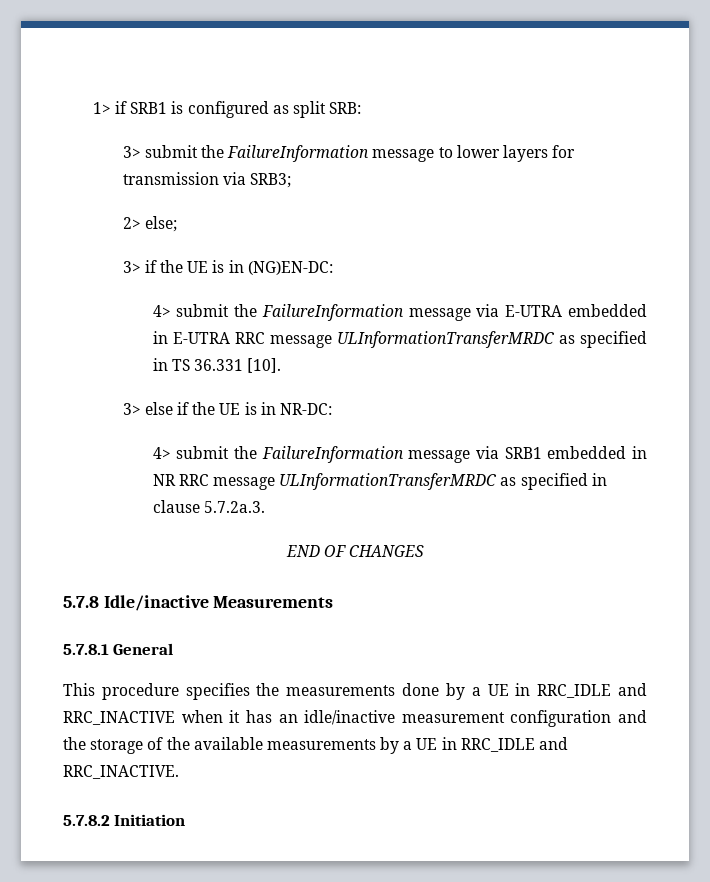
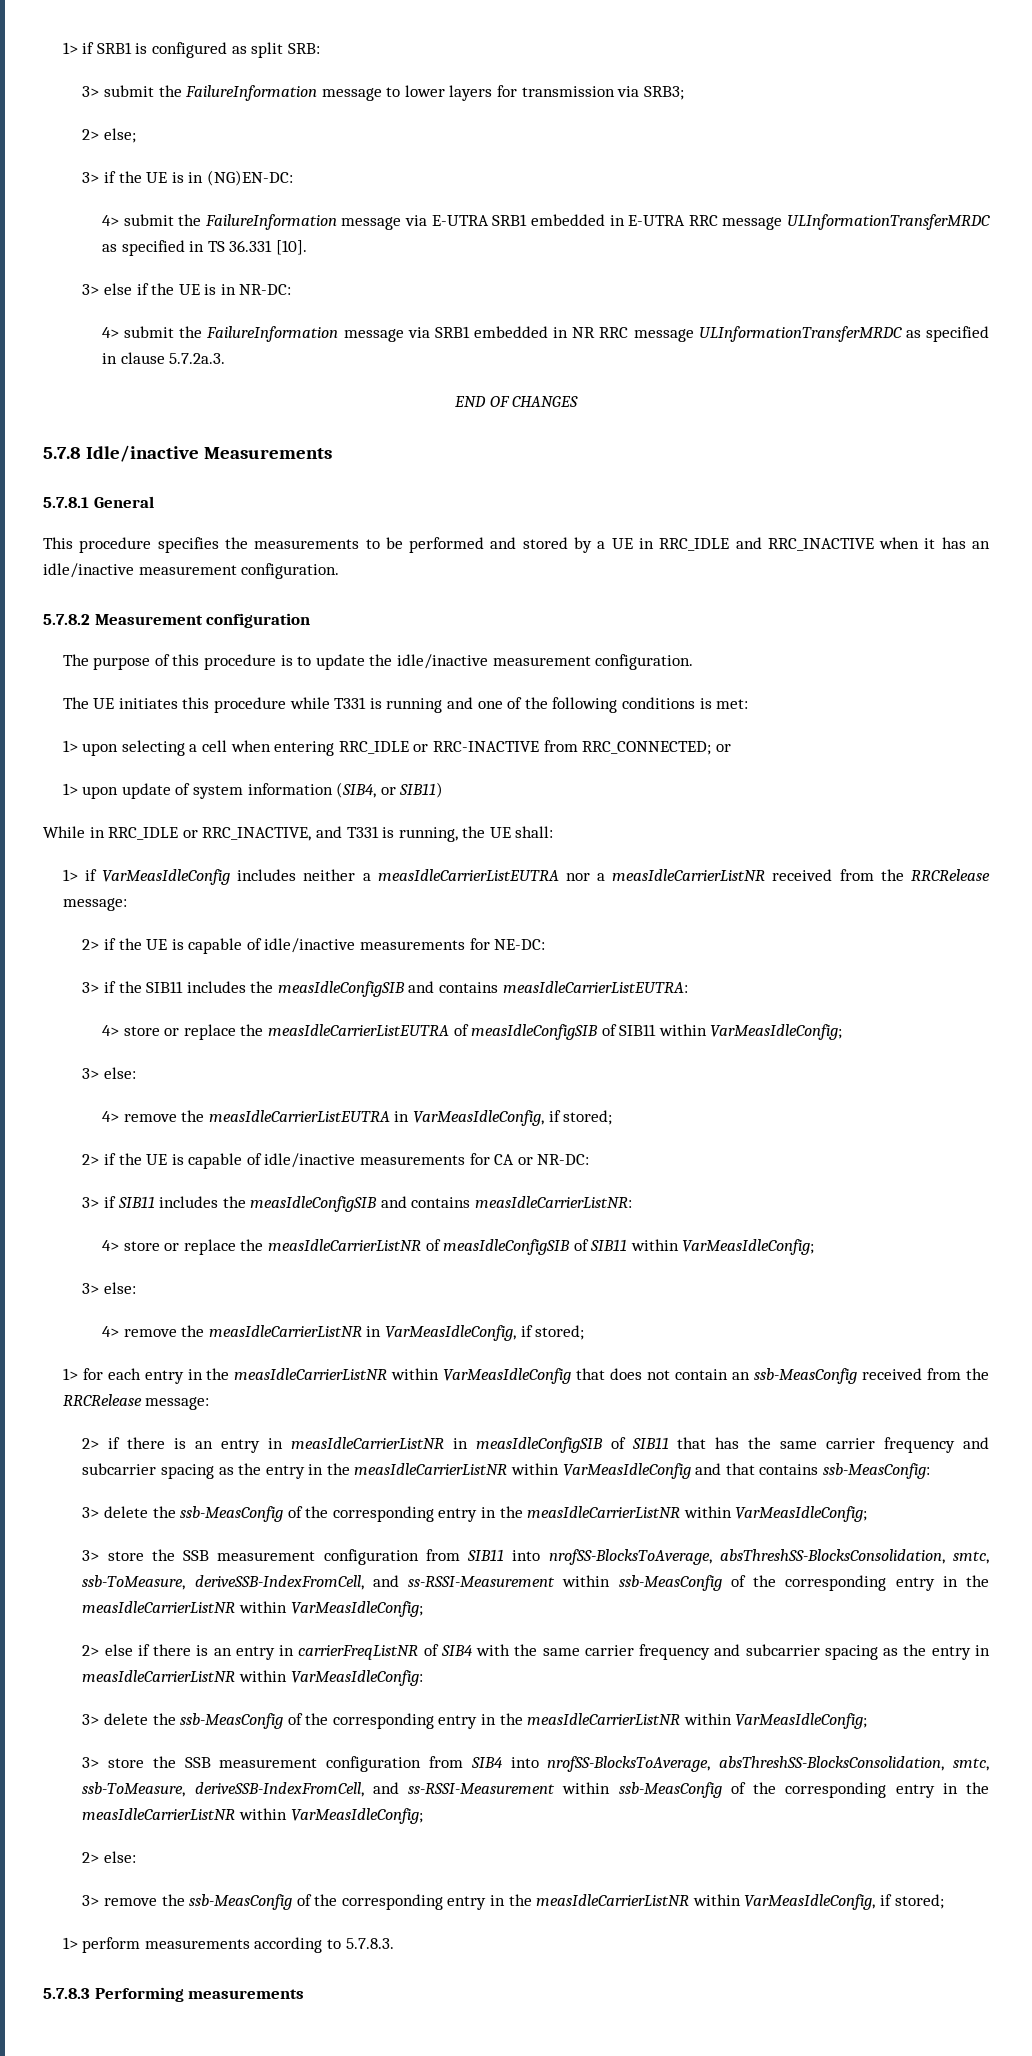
- 4> submit the FailureInformation message via E-UTRA embedded in E-UTRA RRC message ULInformationTransferMRDC as specified in TS 36.331 [10].
+ 4> submit the FailureInformation message via E-UTRA SRB1 embedded in E-UTRA RRC message ULInformationTransferMRDC as specified in TS 36.331 [10].
- This procedure specifies the measurements done by a UE in RRC_IDLE and RRC_INACTIVE when it has an idle/inactive measurement configuration and the storage of the available measurements by a UE in RRC_IDLE and RRC_INACTIVE.
- 5.7.8.2 Initiation
+ This procedure specifies the measurements to be performed and stored by a UE in RRC_IDLE and RRC_INACTIVE when it has an idle/inactive measurement configuration.
+ 5.7.8.2 Measurement configuration
+ The purpose of this procedure is to update the idle/inactive measurement configuration.
+ The UE initiates this procedure while T331 is running and one of the following conditions is met:
+ 1> upon selecting a cell when entering RRC_IDLE or RRC-INACTIVE from RRC_CONNECTED; or
+ 1> upon update of system information (SIB4, or SIB11)
+ While in RRC_IDLE or RRC_INACTIVE, and T331 is running, the UE shall:
+ 1> if VarMeasIdleConfig includes neither a measIdleCarrierListEUTRA nor a measIdleCarrierListNR received from the RRCRelease message:
+ 2> if the UE is capable of idle/inactive measurements for NE-DC:
+ 3> if the SIB11 includes the measIdleConfigSIB and contains measIdleCarrierListEUTRA:
+ 4> store or replace the measIdleCarrierListEUTRA of measIdleConfigSIB of SIB11 within VarMeasIdleConfig;
+ 3> else:
+ 4> remove the measIdleCarrierListEUTRA in VarMeasIdleConfig, if stored;
+ 2> if the UE is capable of idle/inactive measurements for CA or NR-DC:
+ 3> if SIB11 includes the measIdleConfigSIB and contains measIdleCarrierListNR:
+ 4> store or replace the measIdleCarrierListNR of measIdleConfigSIB of SIB11 within VarMeasIdleConfig;
+ 3> else:
+ 4> remove the measIdleCarrierListNR in VarMeasIdleConfig, if stored;
+ 1> for each entry in the measIdleCarrierListNR within VarMeasIdleConfig that does not contain an ssb-MeasConfig received from the RRCRelease message:
+ 2> if there is an entry in measIdleCarrierListNR in measIdleConfigSIB of SIB11 that has the same carrier frequency and subcarrier spacing as the entry in the measIdleCarrierListNR within VarMeasIdleConfig and that contains ssb-MeasConfig:
+ 3> delete the ssb-MeasConfig of the corresponding entry in the measIdleCarrierListNR within VarMeasIdleConfig;
+ 3> store the SSB measurement configuration from SIB11 into nrofSS-BlocksToAverage, absThreshSS-BlocksConsolidation, smtc, ssb-ToMeasure, deriveSSB-IndexFromCell, and ss-RSSI-Measurement within ssb-MeasConfig of the corresponding entry in the measIdleCarrierListNR within VarMeasIdleConfig;
+ 2> else if there is an entry in carrierFreqListNR of SIB4 with the same carrier frequency and subcarrier spacing as the entry in measIdleCarrierListNR within VarMeasIdleConfig:
+ 3> delete the ssb-MeasConfig of the corresponding entry in the measIdleCarrierListNR within VarMeasIdleConfig;
+ 3> store the SSB measurement configuration from SIB4 into nrofSS-BlocksToAverage, absThreshSS-BlocksConsolidation, smtc, ssb-ToMeasure, deriveSSB-IndexFromCell, and ss-RSSI-Measurement within ssb-MeasConfig of the corresponding entry in the measIdleCarrierListNR within VarMeasIdleConfig;
+ 2> else:
+ 3> remove the ssb-MeasConfig of the corresponding entry in the measIdleCarrierListNR within VarMeasIdleConfig, if stored;
+ 1> perform measurements according to 5.7.8.3.
+ 5.7.8.3 Performing measurements

